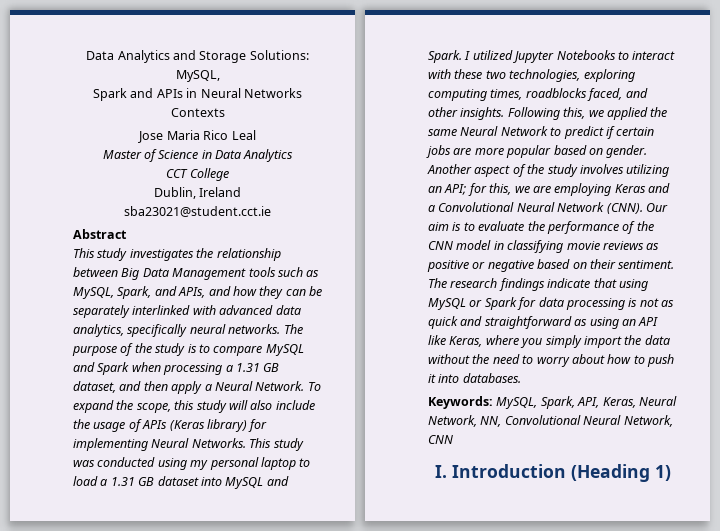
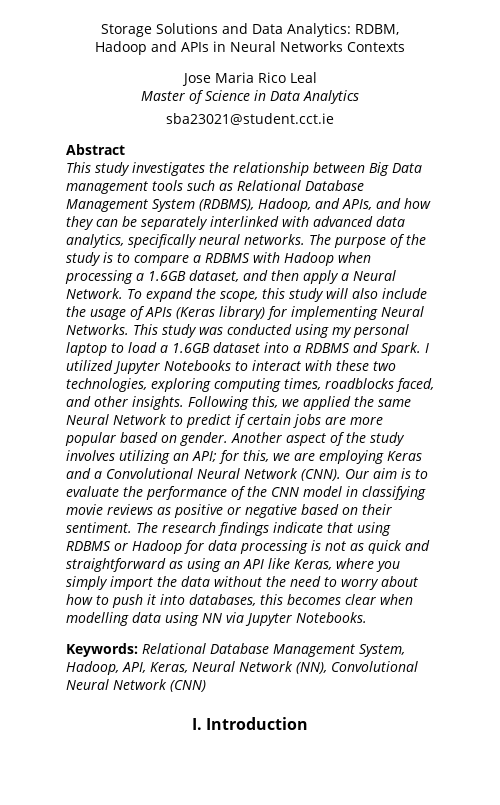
- Data Analytics and Storage Solutions: MySQL,
- Spark and APIs in Neural Networks Contexts
+ Storage Solutions and Data Analytics: RDBM,
+ Hadoop and APIs in Neural Networks Contexts
- CCT College
- Dublin, Ireland
- This study investigates the relationship between Big Data Management tools such as MySQL, Spark, and APIs, and how they can be separately interlinked with advanced data analytics, specifically neural networks.
+ This study investigates the relationship between Big Data management tools such as Relational Database Management System (RDBMS), Hadoop, and APIs, and how they can be separately interlinked with advanced data analytics, specifically neural networks.
- The purpose of the study is to compare MySQL and Spark when processing a 1.31 GB dataset, and then apply a Neural Network.
+ The purpose of the study is to compare a RDBMS with Hadoop when processing a 1.6GB dataset, and then apply a Neural Network.
- This study was conducted using my personal laptop to load a 1.31 GB dataset into MySQL and Spark.
+ This study was conducted using my personal laptop to load a 1.6GB dataset into a RDBMS and Spark.
- The research findings indicate that using MySQL or Spark for data processing is not as quick and straightforward as using an API like Keras, where you simply import the data without the need to worry about how to push it into databases.
- Keywords: MySQL, Spark, API, Keras, Neural Network, NN, Convolutional Neural Network, CNN
+ The research findings indicate that using RDBMS or Hadoop for data processing is not as quick and straightforward as using an API like Keras, where you simply import the data without the need to worry about how to push it into databases, this becomes clear when modelling data using NN via Jupyter Notebooks.
+ Keywords: Relational Database Management System, Hadoop, API, Keras, Neural Network (NN), Convolutional Neural Network (CNN)
- I. Introduction (Heading 1)
+ I. Introduction

